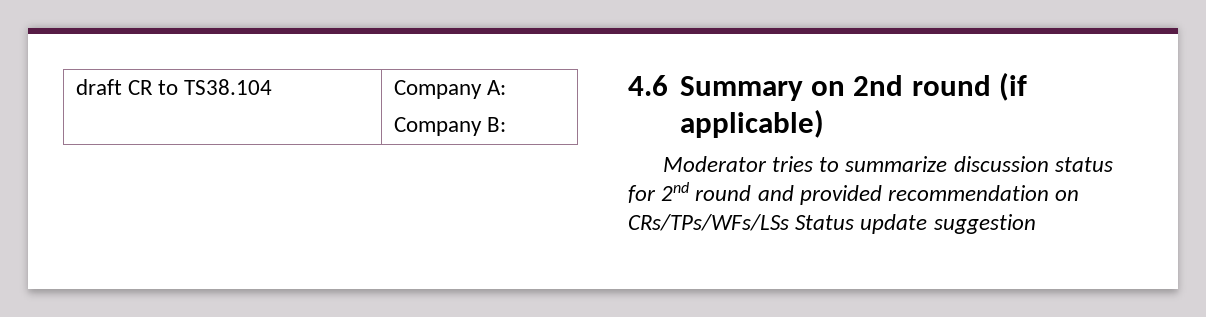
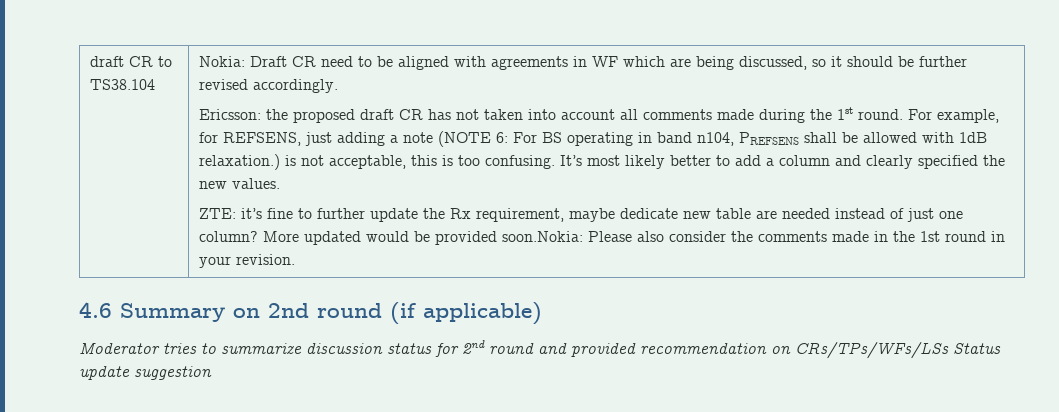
- Company A:
- Company B:
+ Nokia: Draft CR need to be aligned with agreements in WF which are being discussed, so it should be further revised accordingly.
+ Ericsson: the proposed draft CR has not taken into account all comments made during the 1st round. For example, for REFSENS, just adding a note (NOTE 6: For BS operating in band n104, PREFSENS shall be allowed with 1dB relaxation.) is not acceptable, this is too confusing. It’s most likely better to add a column and clearly specified the new values.
+ ZTE: it’s fine to further update the Rx requirement, maybe dedicate new table are needed instead of just one column? More updated would be provided soon.Nokia: Please also consider the comments made in the 1st round in your revision.

